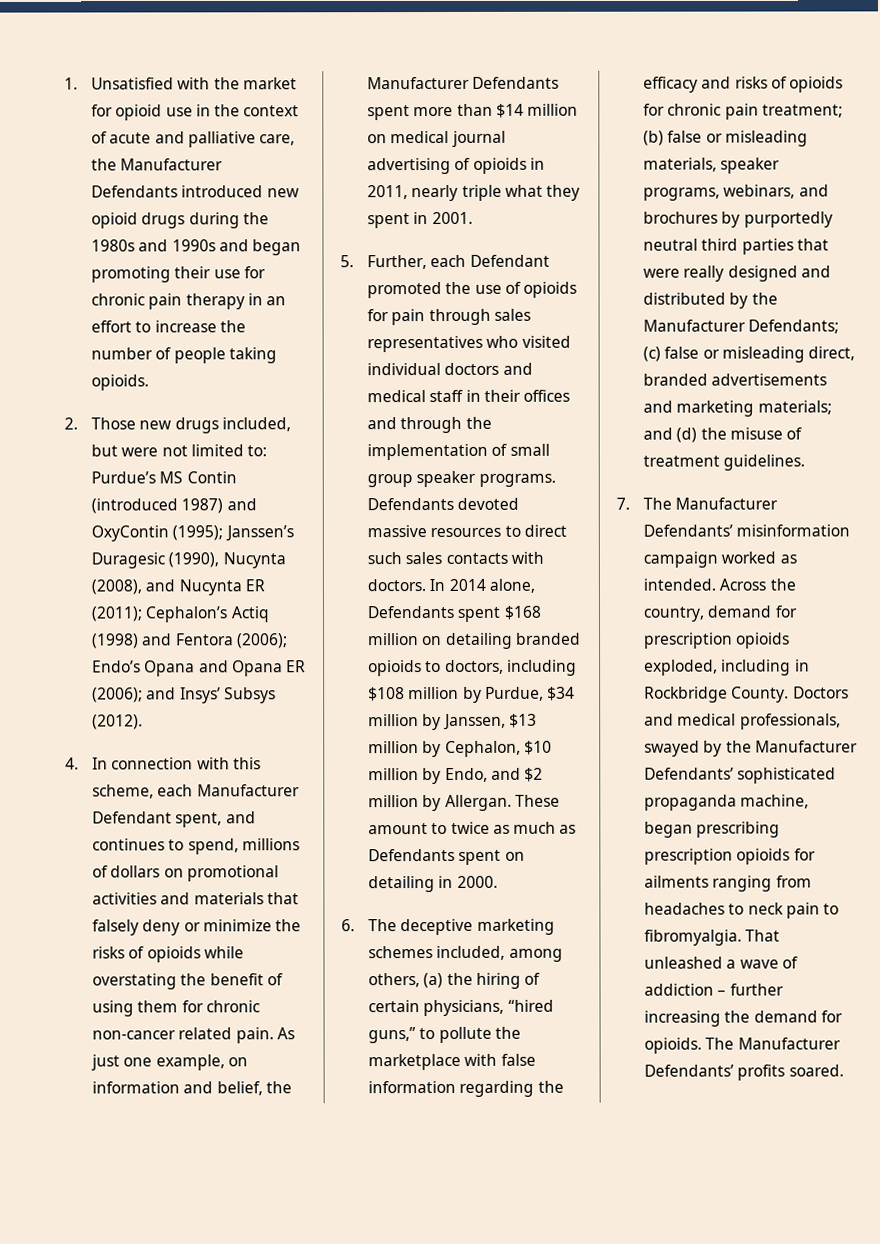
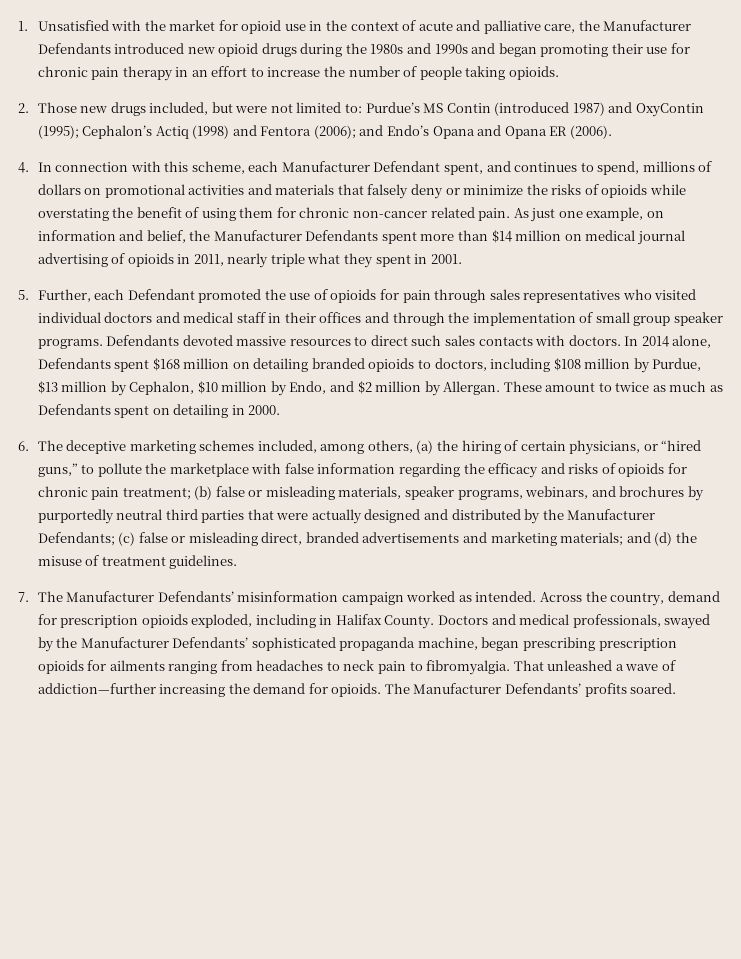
- 2. Those new drugs included, but were not limited to: Purdue’s MS Contin (introduced 1987) and OxyContin (1995); Janssen’s Duragesic (1990), Nucynta (2008), and Nucynta ER (2011); Cephalon’s Actiq (1998) and Fentora (2006); Endo’s Opana and Opana ER (2006); and Insys’ Subsys (2012).
+ 2. Those new drugs included, but were not limited to: Purdue’s MS Contin (introduced 1987) and OxyContin (1995); Cephalon’s Actiq (1998) and Fentora (2006); and Endo’s Opana and Opana ER (2006).
- In 2014 alone, Defendants spent $168 million on detailing branded opioids to doctors, including $108 million by Purdue, $34 million by Janssen, $13 million by Cephalon, $10 million by Endo, and $2 million by Allergan.
+ In 2014 alone, Defendants spent $168 million on detailing branded opioids to doctors, including $108 million by Purdue, $13 million by Cephalon, $10 million by Endo, and $2 million by Allergan.
- 6. The deceptive marketing schemes included, among others, (a) the hiring of certain physicians, “hired guns,” to pollute the marketplace with false information regarding the efficacy and risks of opioids for chronic pain treatment;
+ 6. The deceptive marketing schemes included, among others, (a) the hiring of certain physicians, or “hired guns,” to pollute the marketplace with false information regarding the efficacy and risks of opioids for chronic pain treatment;
- (b) false or misleading materials, speaker programs, webinars, and brochures by purportedly neutral third parties that were really designed and distributed by the Manufacturer Defendants;
+ (b) false or misleading materials, speaker programs, webinars, and brochures by purportedly neutral third parties that were actually designed and distributed by the Manufacturer Defendants;
- Across the country, demand for prescription opioids exploded, including in Rockbridge County.
+ Across the country, demand for prescription opioids exploded, including in Halifax County.
- That unleashed a wave of addiction – further increasing the demand for opioids.
+ That unleashed a wave of addiction—further increasing the demand for opioids.

